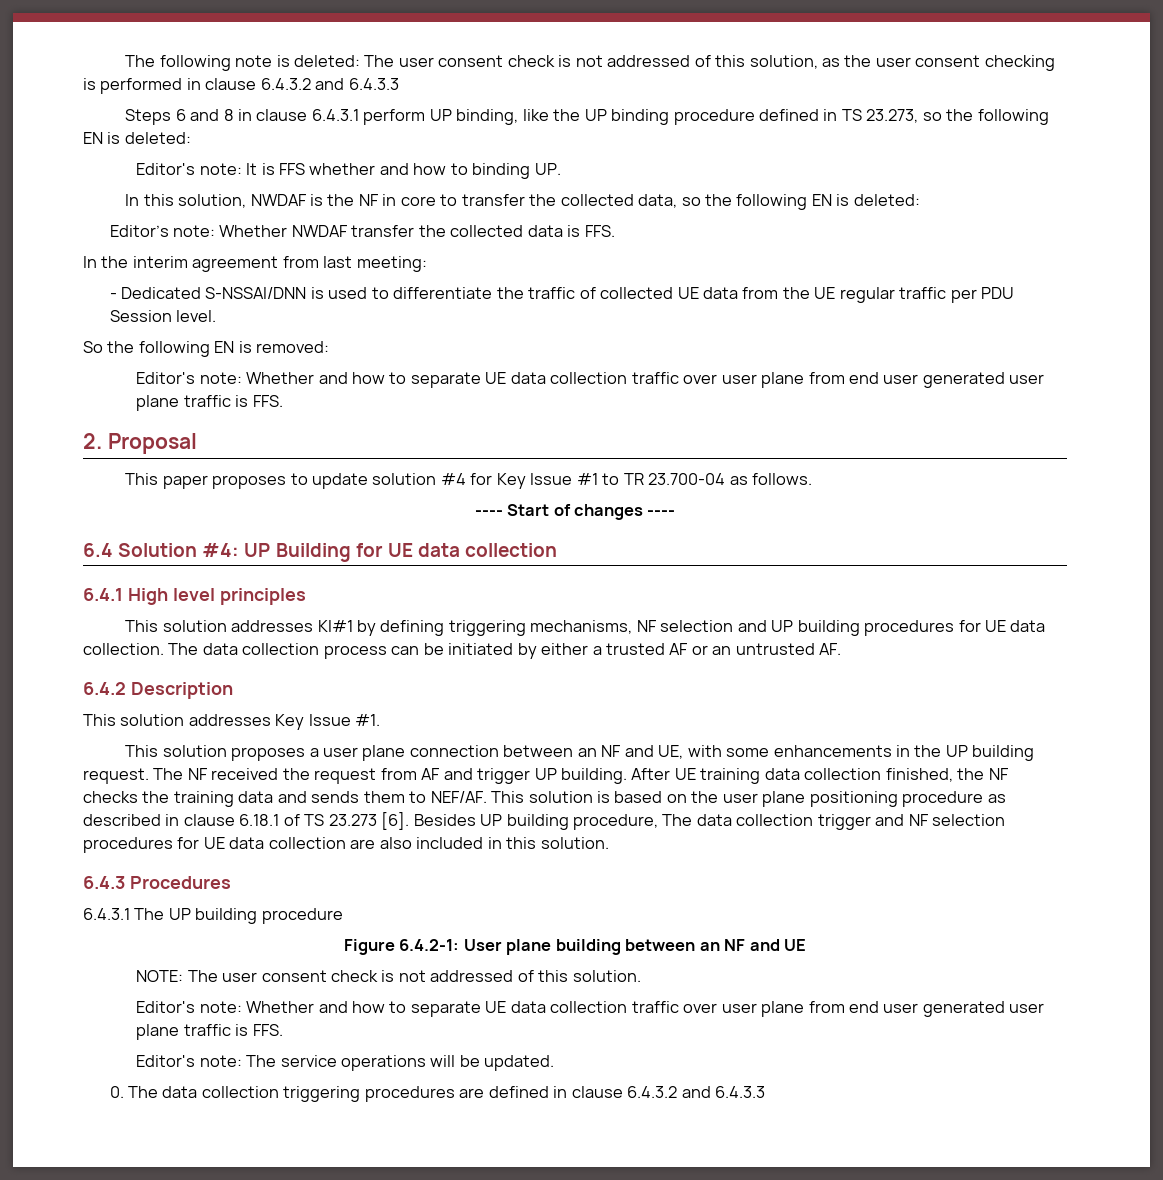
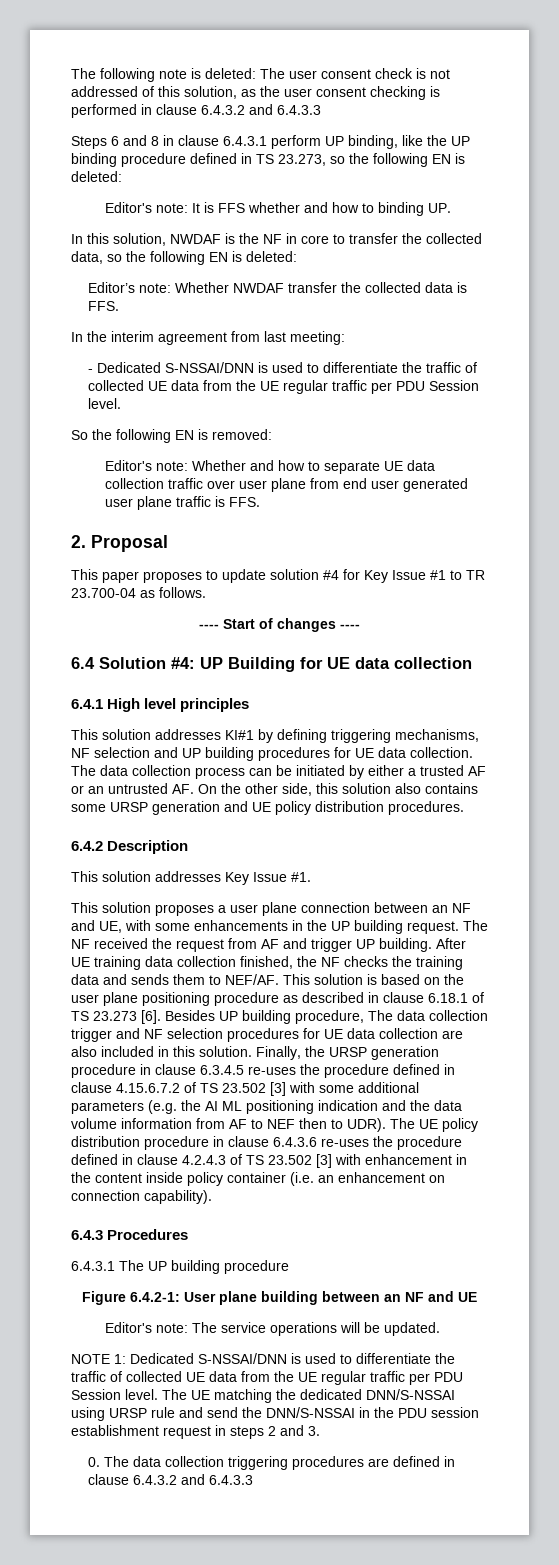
- The data collection process can be initiated by either a trusted AF or an untrusted AF.
+ The data collection process can be initiated by either a trusted AF or an untrusted AF. On the other side, this solution also contains some URSP generation and UE policy distribution procedures.
+ Finally, the URSP generation procedure in clause 6.3.4.5 re-uses the procedure defined in clause 4.15.6.7.2 of TS 23.502 [3] with some additional parameters (e.g. the AI ML positioning indication and the data volume information from AF to NEF then to UDR). The UE policy distribution procedure in clause 6.4.3.6 re-uses the procedure defined in clause 4.2.4.3 of TS 23.502 [3] with enhancement in the content inside policy container (i.e. an enhancement on connection capability).
- NOTE: The user consent check is not addressed of this solution.
- Editor's note: Whether and how to separate UE data collection traffic over user plane from end user generated user plane traffic is FFS.
+ NOTE 1: Dedicated S-NSSAI/DNN is used to differentiate the traffic of collected UE data from the UE regular traffic per PDU Session level. The UE matching the dedicated DNN/S-NSSAI using URSP rule and send the DNN/S-NSSAI in the PDU session establishment request in steps 2 and 3.

